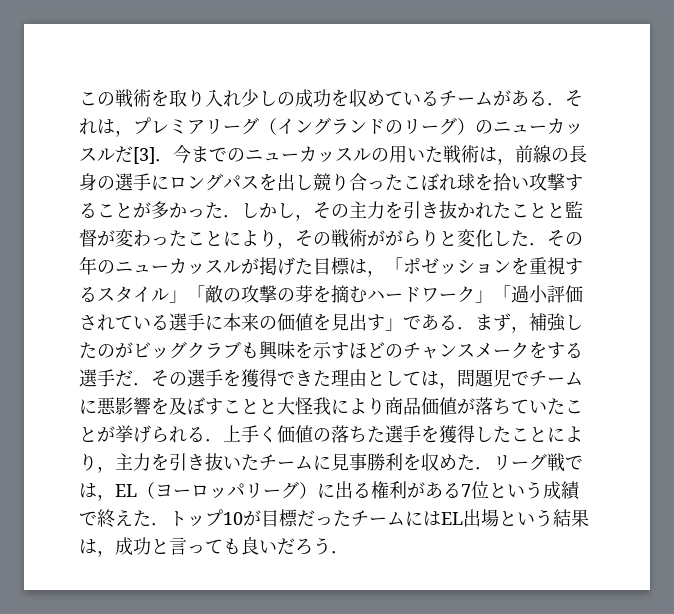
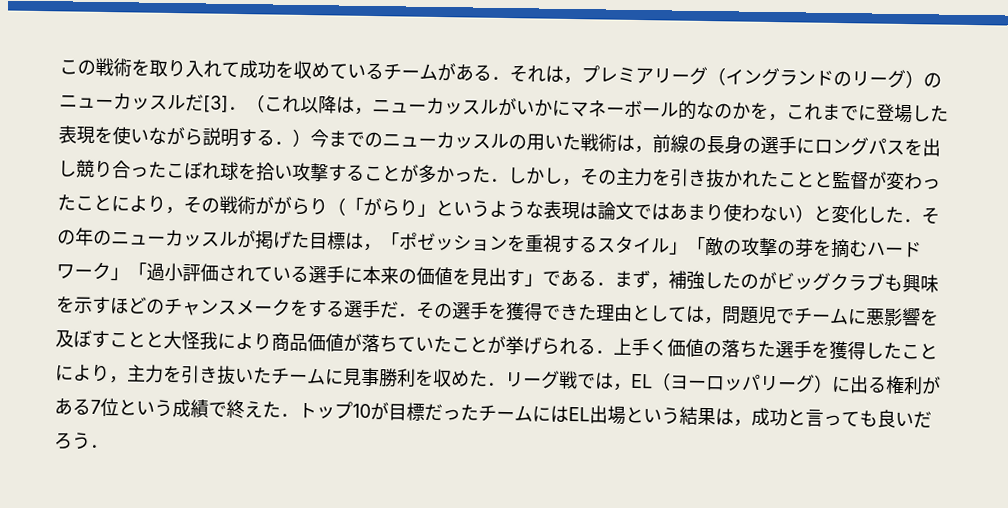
- この戦術を取り入れ少しの成功を収めているチームがある．それは，プレミアリーグ（イングランドのリーグ）のニューカッスルだ[3]．今までのニューカッスルの用いた戦術は，前線の長身の選手にロングパスを出し競り合ったこぼれ球を拾い攻撃することが多かった．しかし，その主力を引き抜かれたことと監督が変わったことにより，その戦術ががらりと変化した．その年のニューカッスルが掲げた目標は，「ポゼッションを重視するスタイル」「敵の攻撃の芽を摘むハードワーク」「過小評価されている選手に本来の価値を見出す」である．まず，補強したのがビッグクラブも興味を示すほどのチャンスメークをする選手だ．その選手を獲得できた理由としては，問題児でチームに悪影響を及ぼすことと大怪我により商品価値が落ちていたことが挙げられる．上手く価値の落ちた選手を獲得したことにより，主力を引き抜いたチームに見事勝利を収めた．リーグ戦では，EL（ヨーロッパリーグ）に出る権利がある7位という成績で終えた．トップ10が目標だったチームにはEL出場という結果は，成功と言っても良いだろう．
+ この戦術を取り入れて成功を収めているチームがある．それは，プレミアリーグ（イングランドのリーグ）のニューカッスルだ[3]．（これ以降は，ニューカッスルがいかにマネーボール的なのかを，これまでに登場した表現を使いながら説明する．）今までのニューカッスルの用いた戦術は，前線の長身の選手にロングパスを出し競り合ったこぼれ球を拾い攻撃することが多かった．しかし，その主力を引き抜かれたことと監督が変わったことにより，その戦術ががらり（「がらり」というような表現は論文ではあまり使わない）と変化した．その年のニューカッスルが掲げた目標は，「ポゼッションを重視するスタイル」「敵の攻撃の芽を摘むハードワーク」「過小評価されている選手に本来の価値を見出す」である．まず，補強したのがビッグクラブも興味を示すほどのチャンスメークをする選手だ．その選手を獲得できた理由としては，問題児でチームに悪影響を及ぼすことと大怪我により商品価値が落ちていたことが挙げられる．上手く価値の落ちた選手を獲得したことにより，主力を引き抜いたチームに見事勝利を収めた．リーグ戦では，EL（ヨーロッパリーグ）に出る権利がある7位という成績で終えた．トップ10が目標だったチームにはEL出場という結果は，成功と言っても良いだろう．

